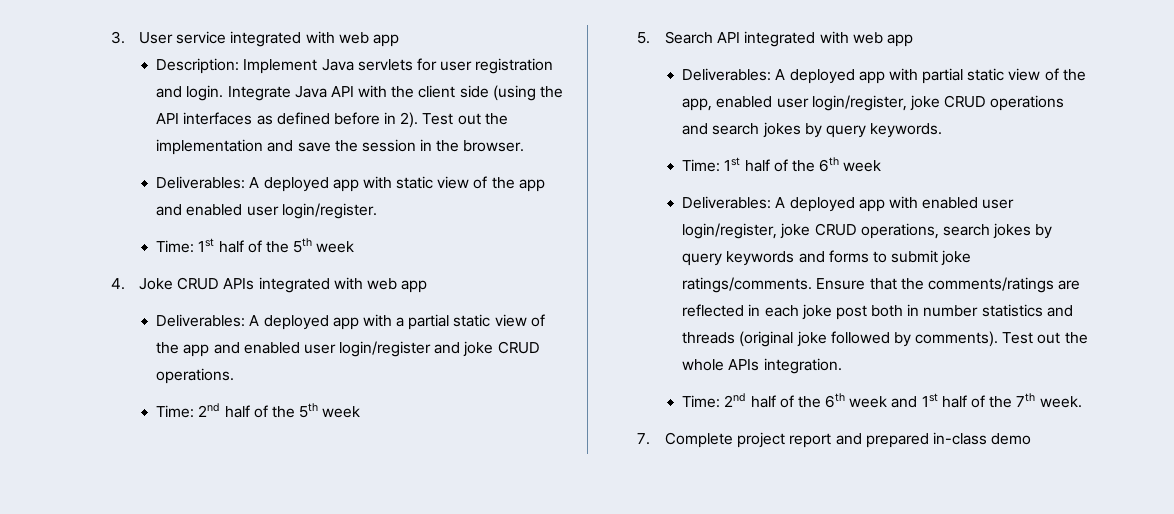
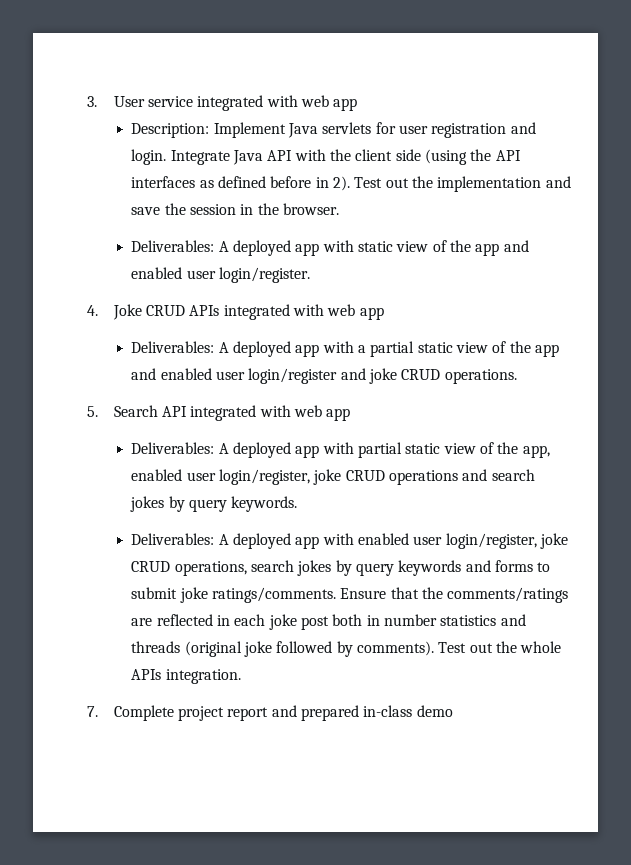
- Time: 1st half of the 5th week
- Time: 2nd half of the 5th week
- Time: 1st half of the 6th week
- Time: 2nd half of the 6th week and 1st half of the 7th week.

